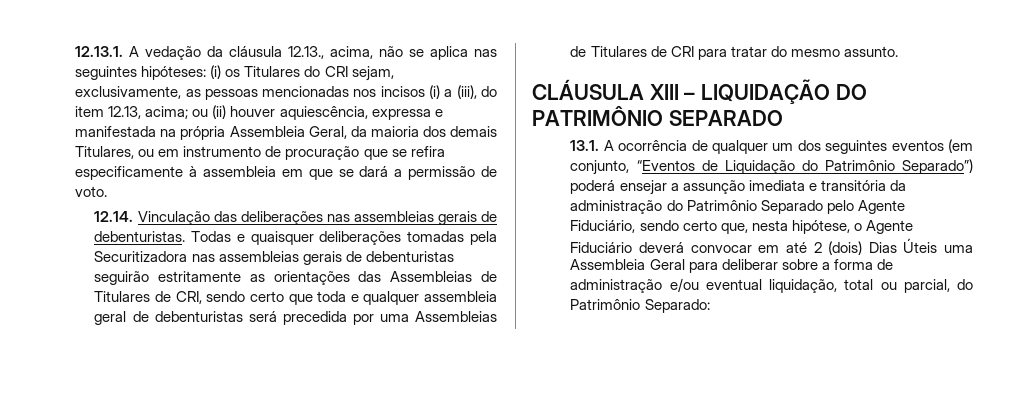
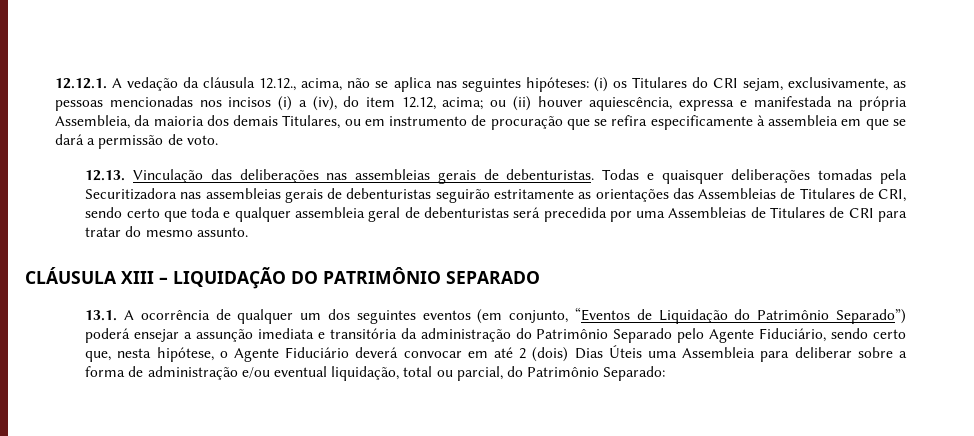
- 12.13.1. A vedação da cláusula 12.13., acima, não se aplica nas seguintes hipóteses:
+ 12.12.1. A vedação da cláusula 12.12., acima, não se aplica nas seguintes hipóteses:
- (i) os Titulares do CRI sejam, exclusivamente, as pessoas mencionadas nos incisos (i) a (iii), do item 12.13, acima;
+ (i) os Titulares do CRI sejam, exclusivamente, as pessoas mencionadas nos incisos (i) a (iv), do item 12.12, acima;
- ou (ii) houver aquiescência, expressa e manifestada na própria Assembleia Geral, da maioria dos demais Titulares, ou em instrumento de procuração que se refira especificamente à assembleia em que se dará a permissão de voto.
+ ou (ii) houver aquiescência, expressa e manifestada na própria Assembleia, da maioria dos demais Titulares, ou em instrumento de procuração que se refira especificamente à assembleia em que se dará a permissão de voto.
- 12.14. Vinculação das deliberações nas assembleias gerais de debenturistas.
+ 12.13. Vinculação das deliberações nas assembleias gerais de debenturistas.
- 13.1. A ocorrência de qualquer um dos seguintes eventos (em conjunto, “Eventos de Liquidação do Patrimônio Separado”) poderá ensejar a assunção imediata e transitória da administração do Patrimônio Separado pelo Agente Fiduciário, sendo certo que, nesta hipótese, o Agente Fiduciário deverá convocar em até 2 (dois) Dias Úteis uma Assembleia Geral para deliberar sobre a forma de administração e/ou eventual liquidação, total ou parcial, do Patrimônio Separado:
+ 13.1. A ocorrência de qualquer um dos seguintes eventos (em conjunto, “Eventos de Liquidação do Patrimônio Separado”) poderá ensejar a assunção imediata e transitória da administração do Patrimônio Separado pelo Agente Fiduciário, sendo certo que, nesta hipótese, o Agente Fiduciário deverá convocar em até 2 (dois) Dias Úteis uma Assembleia para deliberar sobre a forma de administração e/ou eventual liquidação, total ou parcial, do Patrimônio Separado:

